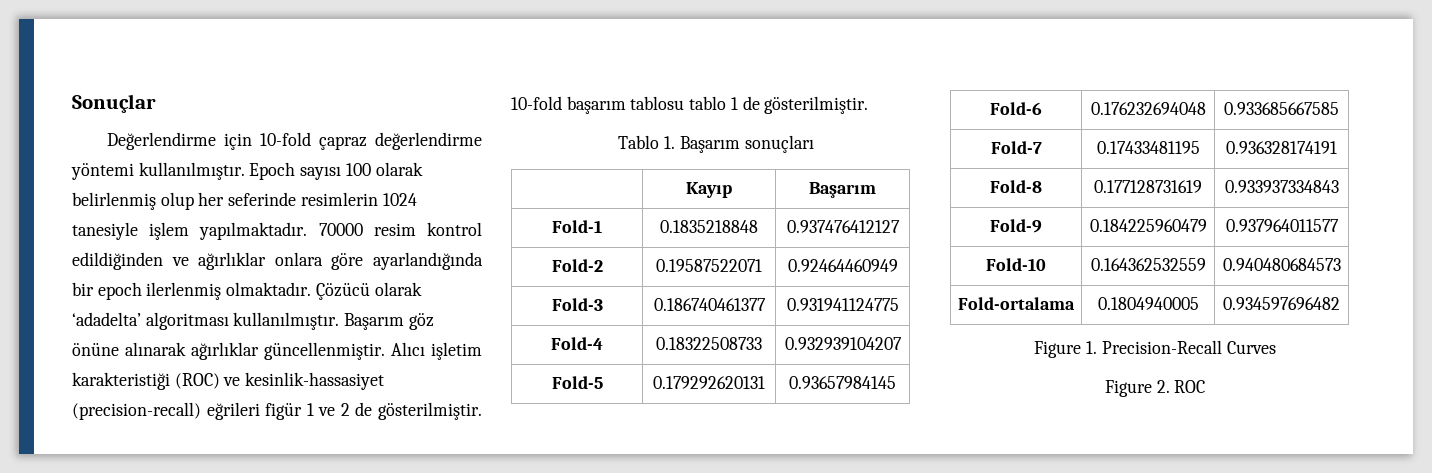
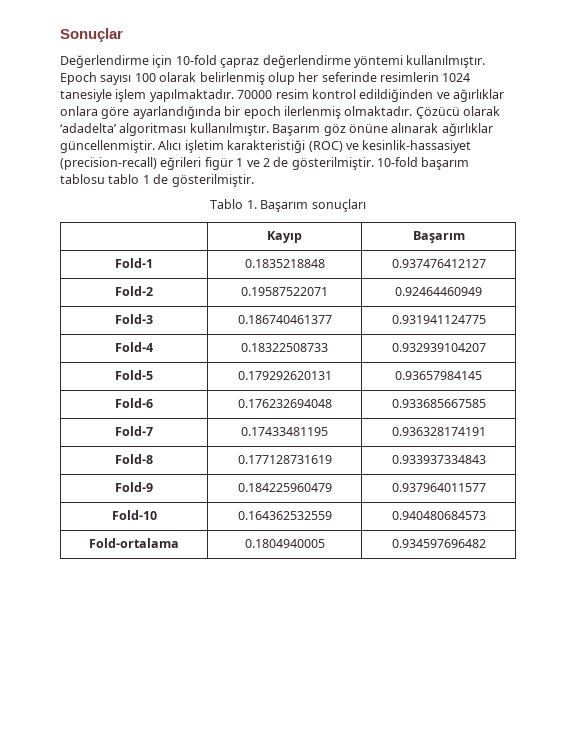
- Figure 1. Precision-Recall Curves
- Figure 2. ROC

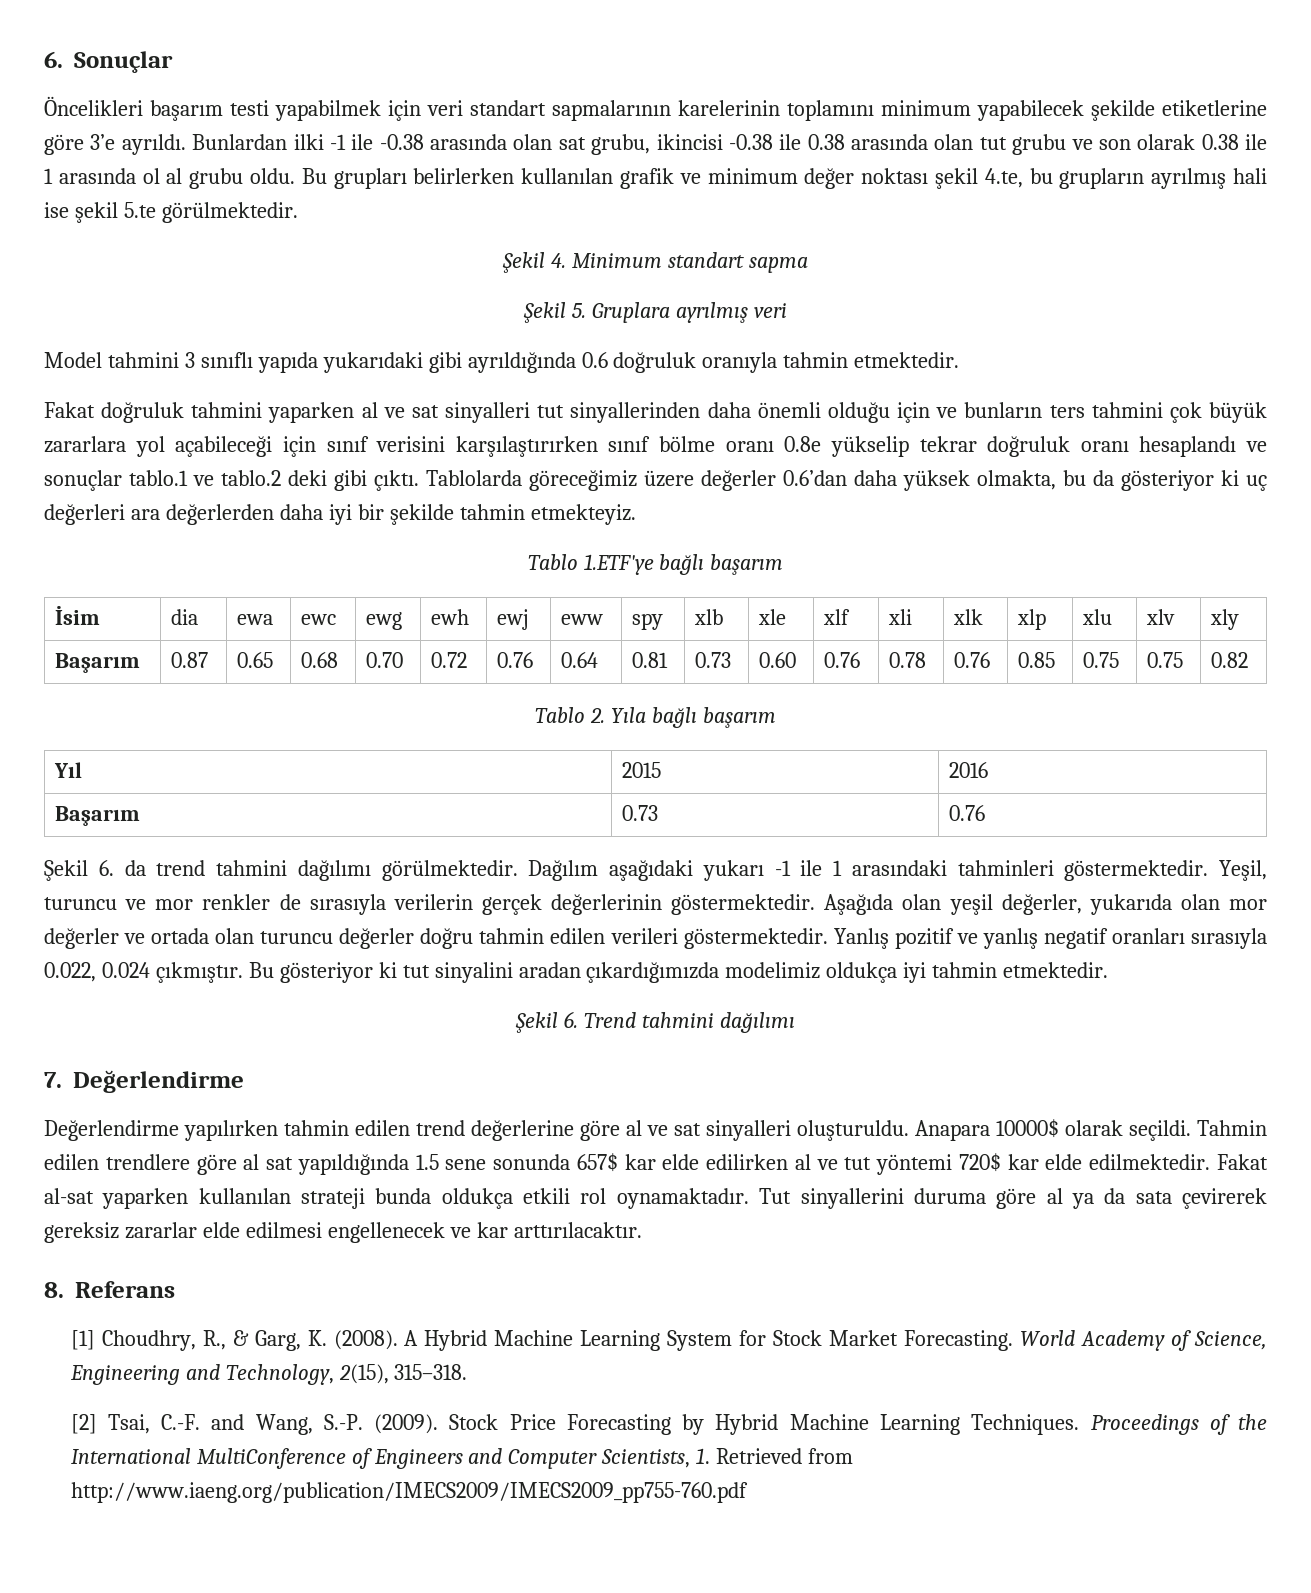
- Sonuçlar
+ 6. Sonuçlar
- Değerlendirme için 10-fold çapraz değerlendirme yöntemi kullanılmıştır. Epoch sayısı 100 olarak belirlenmiş olup her seferinde resimlerin 1024 tanesiyle işlem yapılmaktadır. 70000 resim kontrol edildiğinden ve ağırlıklar onlara göre ayarlandığında bir epoch ilerlenmiş olmaktadır. Çözücü olarak ‘adadelta’ algoritması kullanılmıştır. Başarım göz önüne alınarak ağırlıklar güncellenmiştir. Alıcı işletim karakteristiği (ROC) ve kesinlik-hassasiyet (precision-recall) eğrileri figür 1 ve 2 de gösterilmiştir. 10-fold başarım tablosu tablo 1 de gösterilmiştir.
- Tablo 1. Başarım sonuçları
- | Kayıp | Başarım
- Fold-1 | 0.1835218848 | 0.937476412127
- Fold-2 | 0.19587522071 | 0.92464460949
- Fold-3 | 0.186740461377 | 0.931941124775
- Fold-4 | 0.18322508733 | 0.932939104207
- Fold-5 | 0.179292620131 | 0.93657984145
- Fold-6 | 0.176232694048 | 0.933685667585
- Fold-7 | 0.17433481195 | 0.936328174191
- Fold-8 | 0.177128731619 | 0.933937334843
- Fold-9 | 0.184225960479 | 0.937964011577
- Fold-10 | 0.164362532559 | 0.940480684573
- Fold-ortalama | 0.1804940005 | 0.934597696482
+ Öncelikleri başarım testi yapabilmek için veri standart sapmalarının karelerinin toplamını minimum yapabilecek şekilde etiketlerine göre 3’e ayrıldı. Bunlardan ilki -1 ile -0.38 arasında olan sat grubu, ikincisi -0.38 ile 0.38 arasında olan tut grubu ve son olarak 0.38 ile 1 arasında ol al grubu oldu. Bu grupları belirlerken kullanılan grafik ve minimum değer noktası şekil 4.te, bu grupların ayrılmış hali ise şekil 5.te görülmektedir.
+ Şekil 4. Minimum standart sapma
+ Şekil 5. Gruplara ayrılmış veri
+ Model tahmini 3 sınıflı yapıda yukarıdaki gibi ayrıldığında 0.6 doğruluk oranıyla tahmin etmektedir.
+ Fakat doğruluk tahmini yaparken al ve sat sinyalleri tut sinyallerinden daha önemli olduğu için ve bunların ters tahmini çok büyük zararlara yol açabileceği için sınıf verisini karşılaştırırken sınıf bölme oranı 0.8e yükselip tekrar doğruluk oranı hesaplandı ve sonuçlar tablo.1 ve tablo.2 deki gibi çıktı. Tablolarda göreceğimiz üzere değerler 0.6’dan daha yüksek olmakta, bu da gösteriyor ki uç değerleri ara değerlerden daha iyi bir şekilde tahmin etmekteyiz.
+ Tablo 1.ETF'ye bağlı başarım
+ İsim | dia | ewa | ewc | ewg | ewh | ewj | eww | spy | xlb | xle | xlf | xli | xlk | xlp | xlu | xlv | xly
+ Başarım | 0.87 | 0.65 | 0.68 | 0.70 | 0.72 | 0.76 | 0.64 | 0.81 | 0.73 | 0.60 | 0.76 | 0.78 | 0.76 | 0.85 | 0.75 | 0.75 | 0.82
+ Tablo 2. Yıla bağlı başarım
+ Yıl | 2015 | 2016
+ Başarım | 0.73 | 0.76
+ Şekil 6. da trend tahmini dağılımı görülmektedir. Dağılım aşağıdaki yukarı -1 ile 1 arasındaki tahminleri göstermektedir. Yeşil, turuncu ve mor renkler de sırasıyla verilerin gerçek değerlerinin göstermektedir. Aşağıda olan yeşil değerler, yukarıda olan mor değerler ve ortada olan turuncu değerler doğru tahmin edilen verileri göstermektedir. Yanlış pozitif ve yanlış negatif oranları sırasıyla 0.022, 0.024 çıkmıştır. Bu gösteriyor ki tut sinyalini aradan çıkardığımızda modelimiz oldukça iyi tahmin etmektedir.
+ Şekil 6. Trend tahmini dağılımı
+ 7. Değerlendirme
+ Değerlendirme yapılırken tahmin edilen trend değerlerine göre al ve sat sinyalleri oluşturuldu. Anapara 10000$ olarak seçildi. Tahmin edilen trendlere göre al sat yapıldığında 1.5 sene sonunda 657$ kar elde edilirken al ve tut yöntemi 720$ kar elde edilmektedir. Fakat al-sat yaparken kullanılan strateji bunda oldukça etkili rol oynamaktadır. Tut sinyallerini duruma göre al ya da sata çevirerek gereksiz zararlar elde edilmesi engellenecek ve kar arttırılacaktır.
+ 8. Referans
+ [1] Choudhry, R., & Garg, K. (2008). A Hybrid Machine Learning System for Stock Market Forecasting. World Academy of Science, Engineering and Technology, 2(15), 315–318.
+ [2] Tsai, C.-F. and Wang, S.-P. (2009). Stock Price Forecasting by Hybrid Machine Learning Techniques. Proceedings of the International MultiConference of Engineers and Computer Scientists, 1. Retrieved from http://www.iaeng.org/publication/IMECS2009/IMECS2009_pp755-760.pdf

